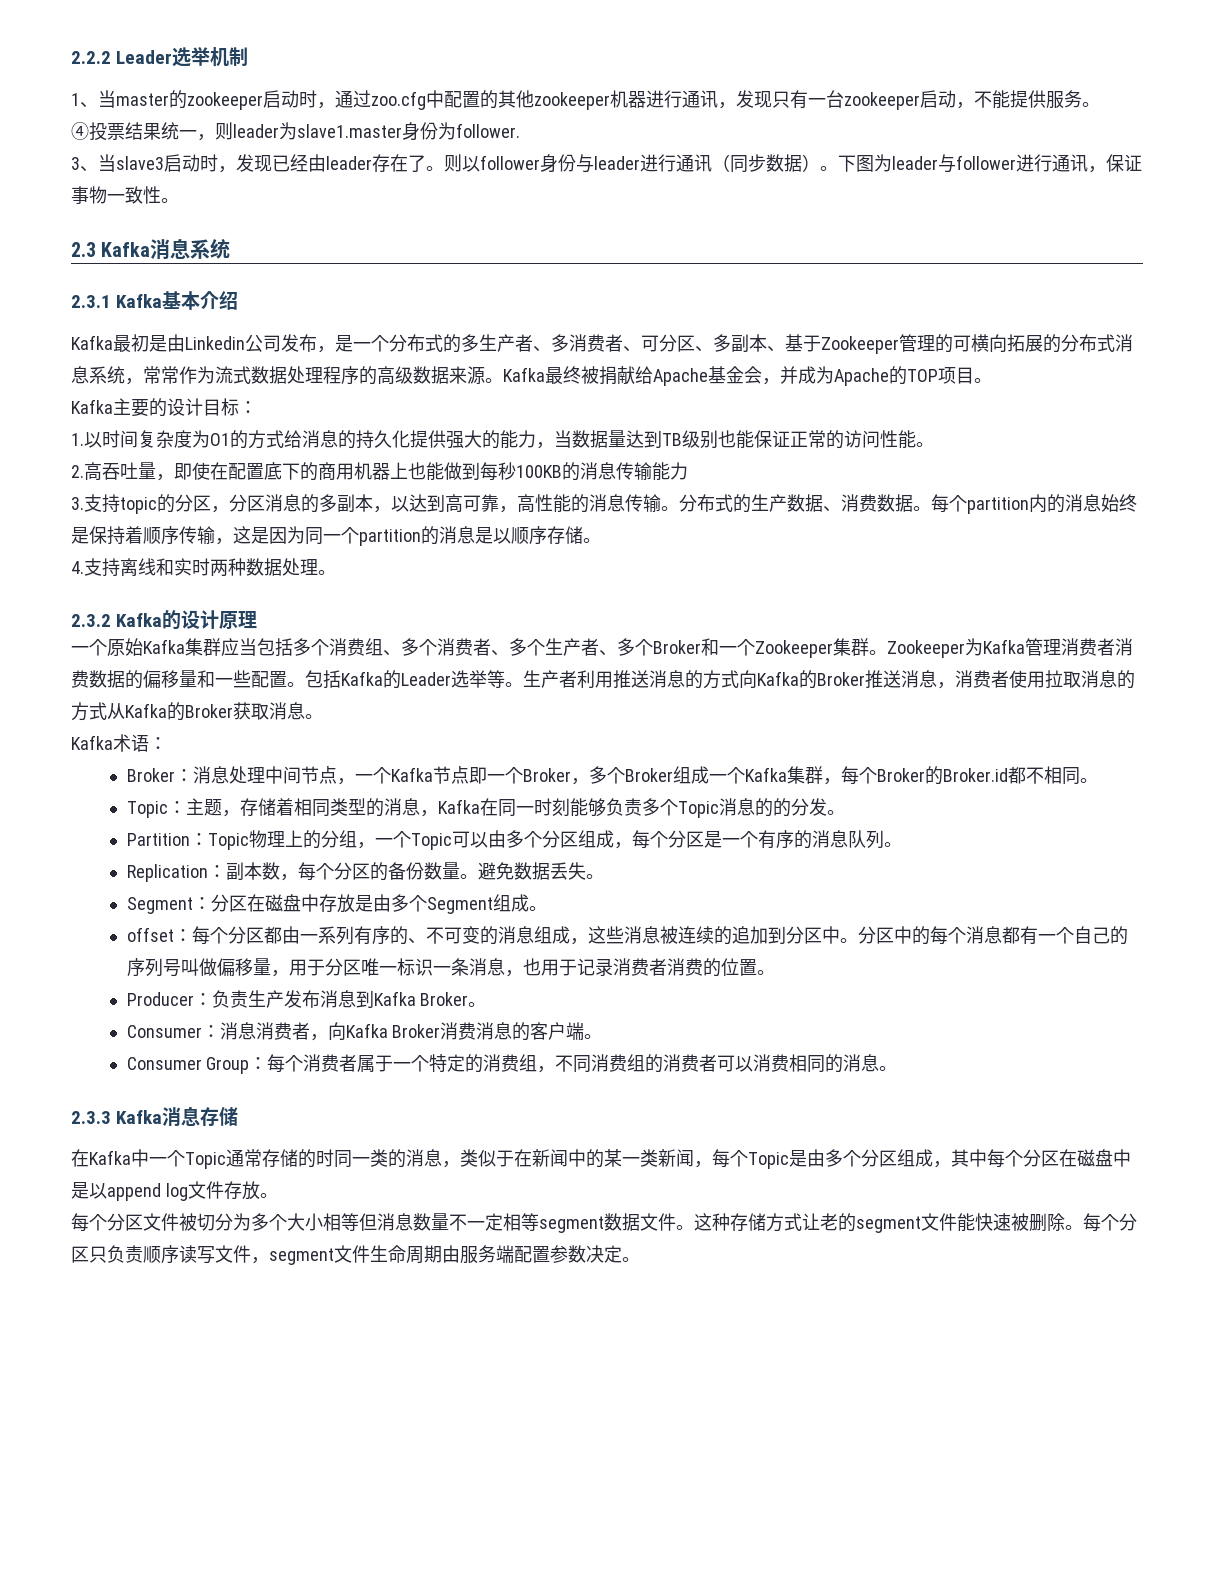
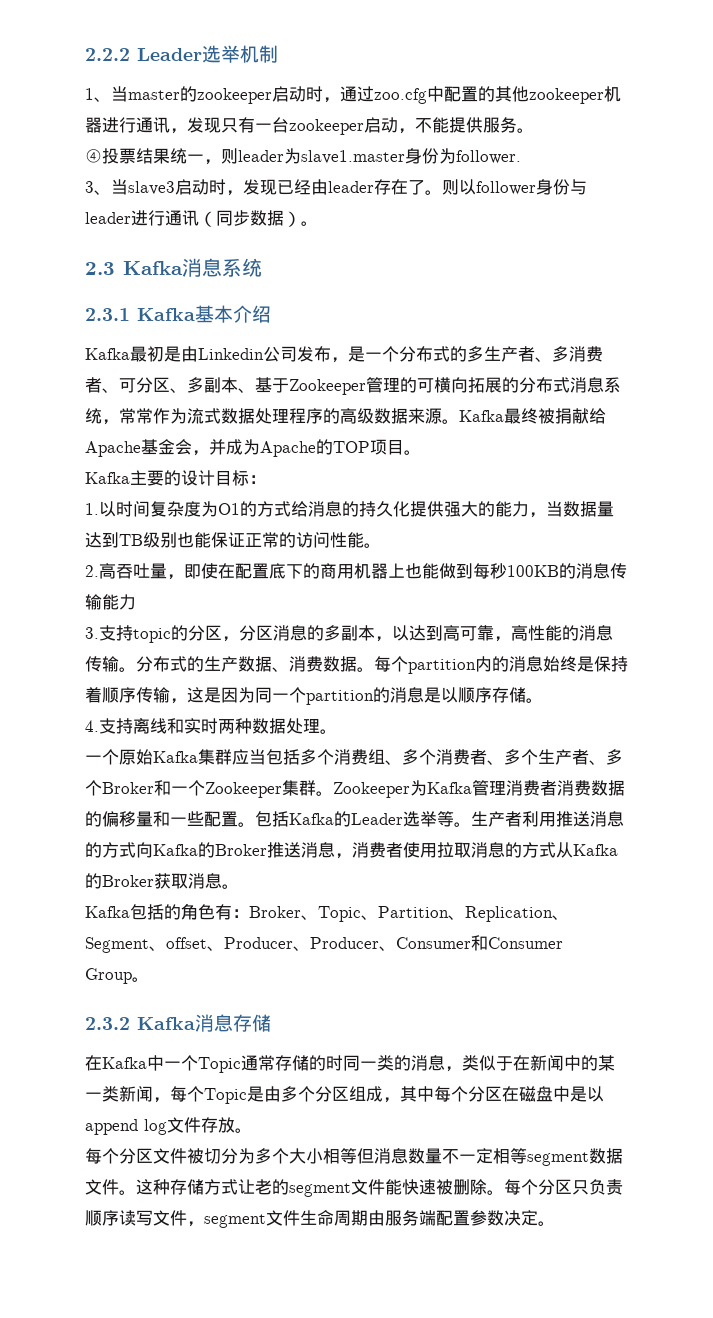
- 下图为leader与follower进行通讯，保证事物一致性。
- 2.3.2 Kafka的设计原理
- Kafka术语：
- Broker：消息处理中间节点，一个Kafka节点即一个Broker，多个Broker组成一个Kafka集群，每个Broker的Broker.id都不相同。
- Topic：主题，存储着相同类型的消息，Kafka在同一时刻能够负责多个Topic消息的的分发。
- Partition：Topic物理上的分组，一个Topic可以由多个分区组成，每个分区是一个有序的消息队列。
- Replication：副本数，每个分区的备份数量。避免数据丢失。
- Segment：分区在磁盘中存放是由多个Segment组成。
- offset：每个分区都由一系列有序的、不可变的消息组成，这些消息被连续的追加到分区中。分区中的每个消息都有一个自己的序列号叫做偏移量，用于分区唯一标识一条消息，也用于记录消费者消费的位置。
- Producer：负责生产发布消息到Kafka Broker。
- Consumer：消息消费者，向Kafka Broker消费消息的客户端。
- Consumer Group：每个消费者属于一个特定的消费组，不同消费组的消费者可以消费相同的消息。
- 2.3.3 Kafka消息存储
+ Kafka包括的角色有：Broker、Topic、Partition、Replication、Segment、offset、Producer、Producer、Consumer和Consumer Group。
+ 2.3.2 Kafka消息存储

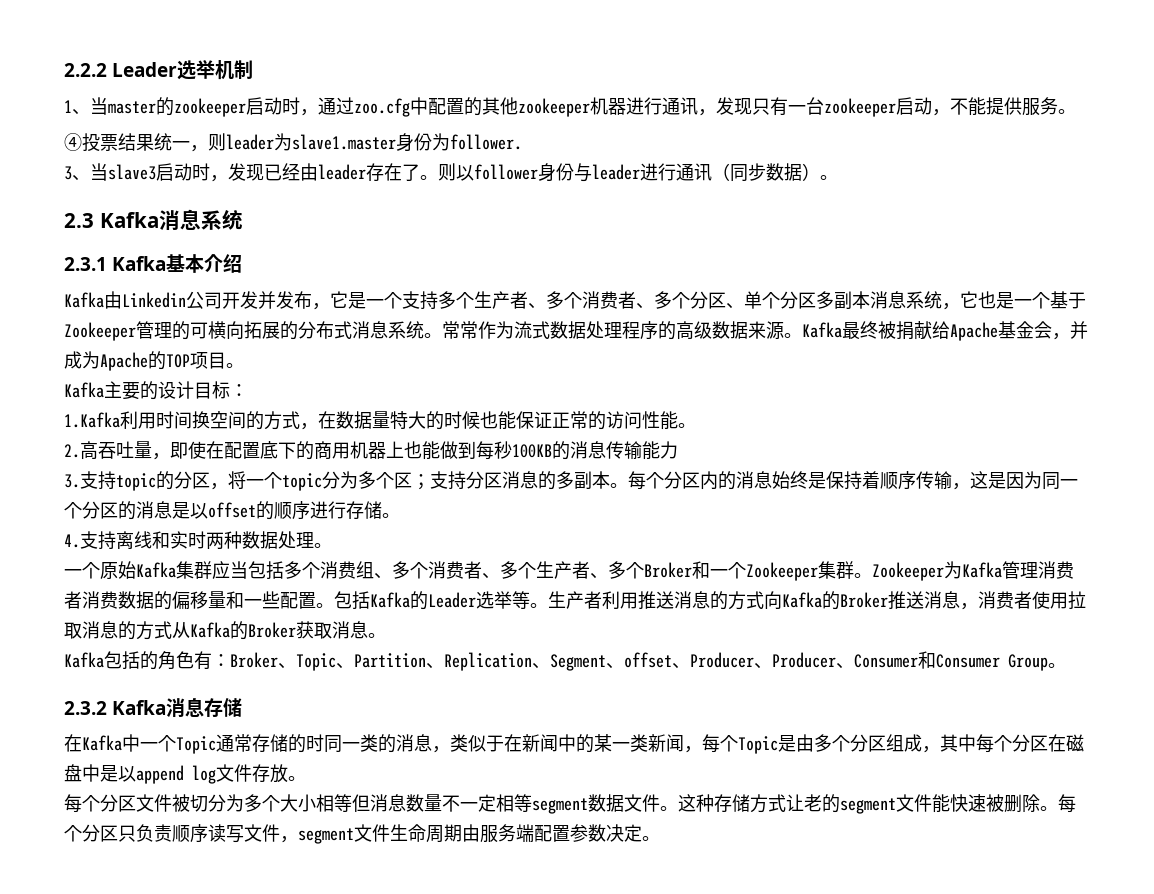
- Kafka最初是由Linkedin公司发布，是一个分布式的多生产者、多消费者、可分区、多副本、基于Zookeeper管理的可横向拓展的分布式消息系统，常常作为流式数据处理程序的高级数据来源。
+ Kafka由Linkedin公司开发并发布，它是一个支持多个生产者、多个消费者、多个分区、单个分区多副本消息系统，它也是一个基于Zookeeper管理的可横向拓展的分布式消息系统。常常作为流式数据处理程序的高级数据来源。
- 1.以时间复杂度为O1的方式给消息的持久化提供强大的能力，当数据量达到TB级别也能保证正常的访问性能。
+ 1.Kafka利用时间换空间的方式，在数据量特大的时候也能保证正常的访问性能。
- 3.支持topic的分区，分区消息的多副本，以达到高可靠，高性能的消息传输。分布式的生产数据、消费数据。每个partition内的消息始终是保持着顺序传输，这是因为同一个partition的消息是以顺序存储。
+ 3.支持topic的分区，将一个topic分为多个区；支持分区消息的多副本。每个分区内的消息始终是保持着顺序传输，这是因为同一个分区的消息是以offset的顺序进行存储。

